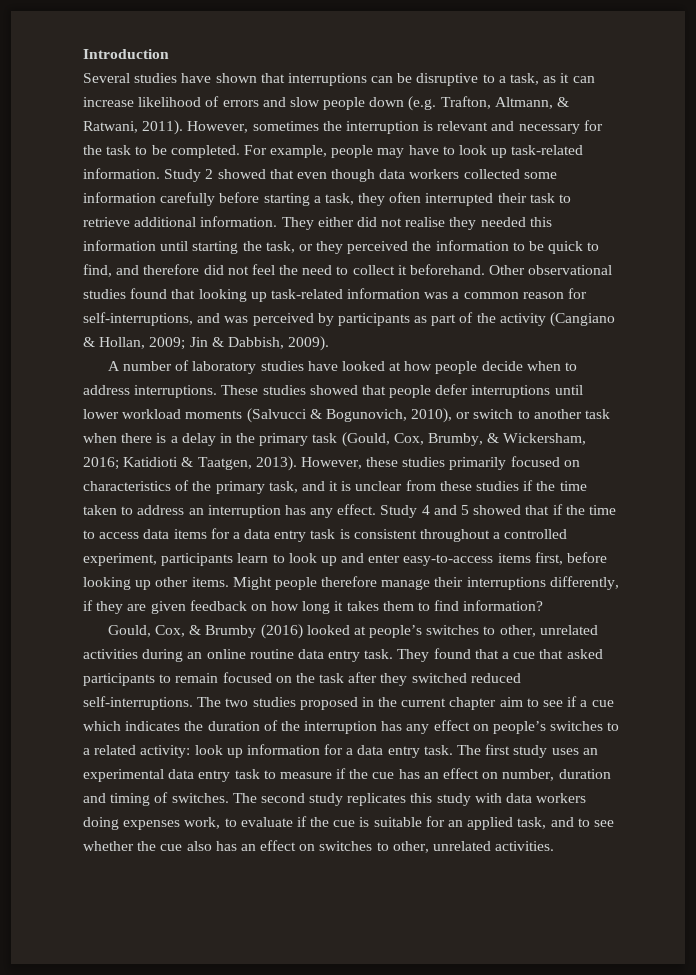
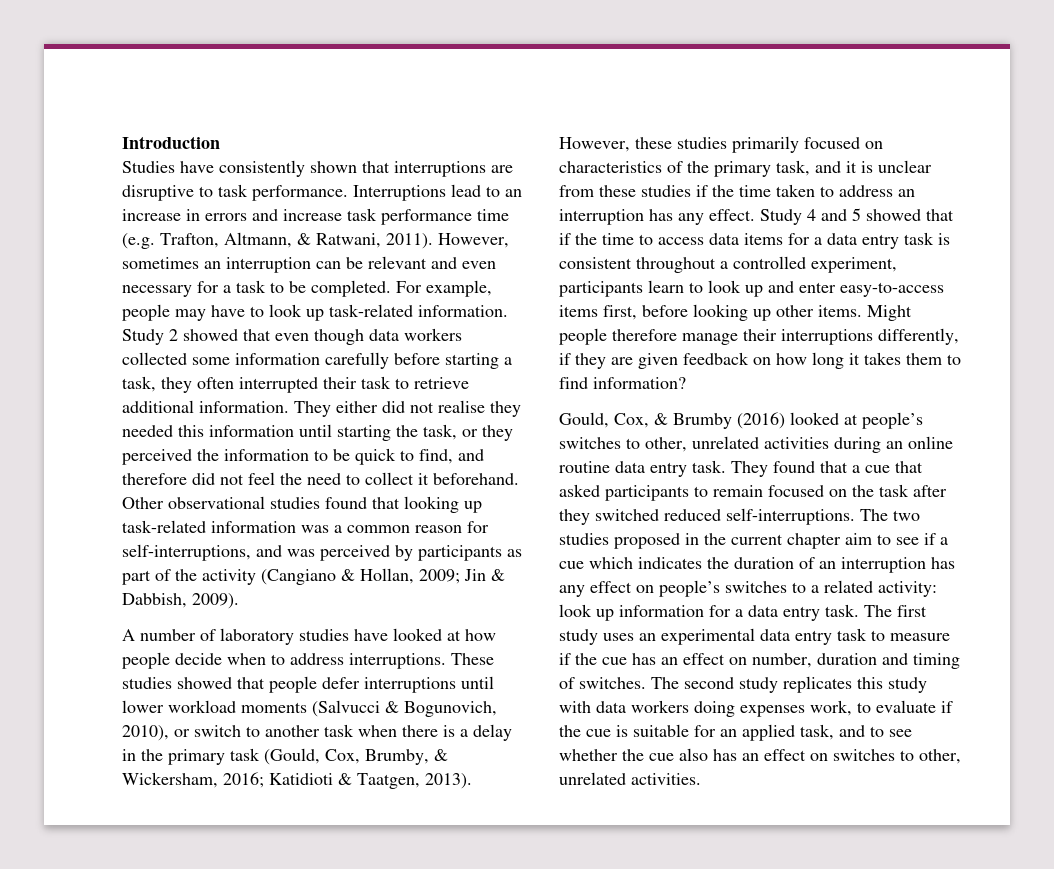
- Several studies have shown that interruptions can be disruptive to a task, as it can increase likelihood of errors and slow people down (e.g. Trafton, Altmann, & Ratwani, 2011).
+ Studies have consistently shown that interruptions are disruptive to task performance. Interruptions lead to an increase in errors and increase task performance time (e.g. Trafton, Altmann, & Ratwani, 2011).
- However, sometimes the interruption is relevant and necessary for the task to be completed.
+ However, sometimes an interruption can be relevant and even necessary for a task to be completed.
- The two studies proposed in the current chapter aim to see if a cue which indicates the duration of the interruption has any effect on people’s switches to a related activity: look up information for a data entry task.
+ The two studies proposed in the current chapter aim to see if a cue which indicates the duration of an interruption has any effect on people’s switches to a related activity: look up information for a data entry task.

